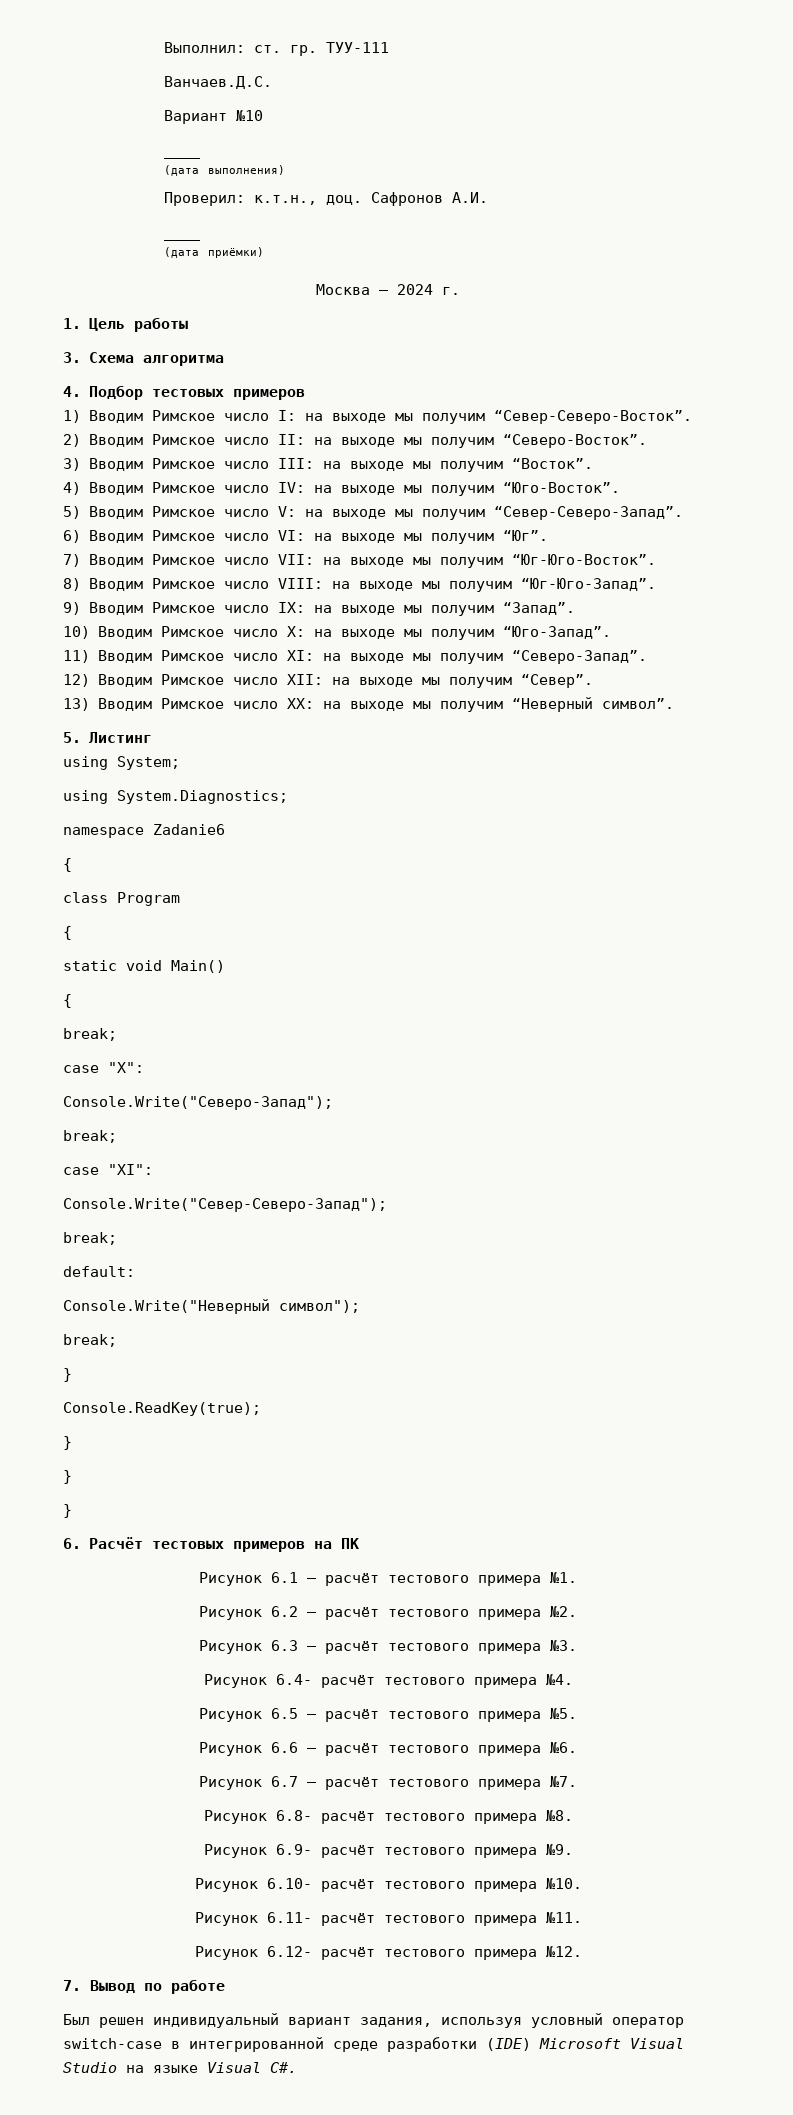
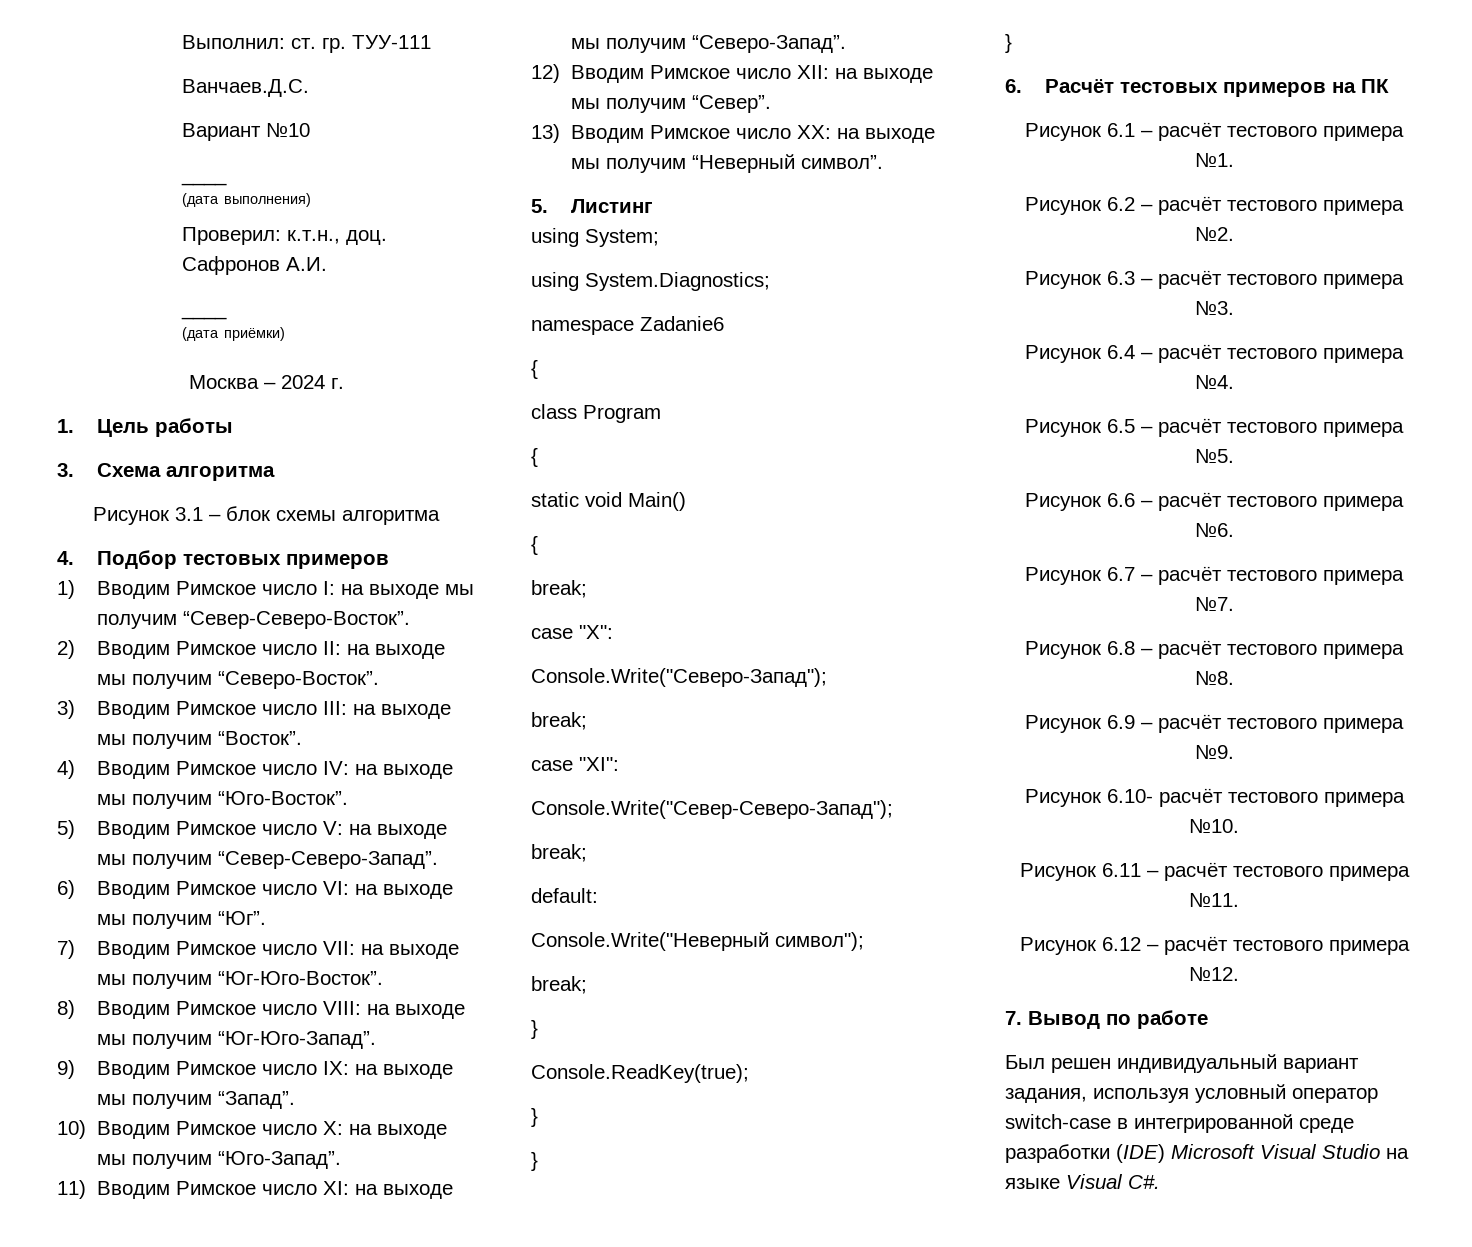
+ Рисунок 3.1 – блок схемы алгоритма
- Рисунок 6.4- расчёт тестового примера №4.
+ Рисунок 6.4 – расчёт тестового примера №4.
- Рисунок 6.8- расчёт тестового примера №8.
+ Рисунок 6.8 – расчёт тестового примера №8.
- Рисунок 6.9- расчёт тестового примера №9.
+ Рисунок 6.9 – расчёт тестового примера №9.
- Рисунок 6.11- расчёт тестового примера №11.
+ Рисунок 6.11 – расчёт тестового примера №11.
- Рисунок 6.12- расчёт тестового примера №12.
+ Рисунок 6.12 – расчёт тестового примера №12.

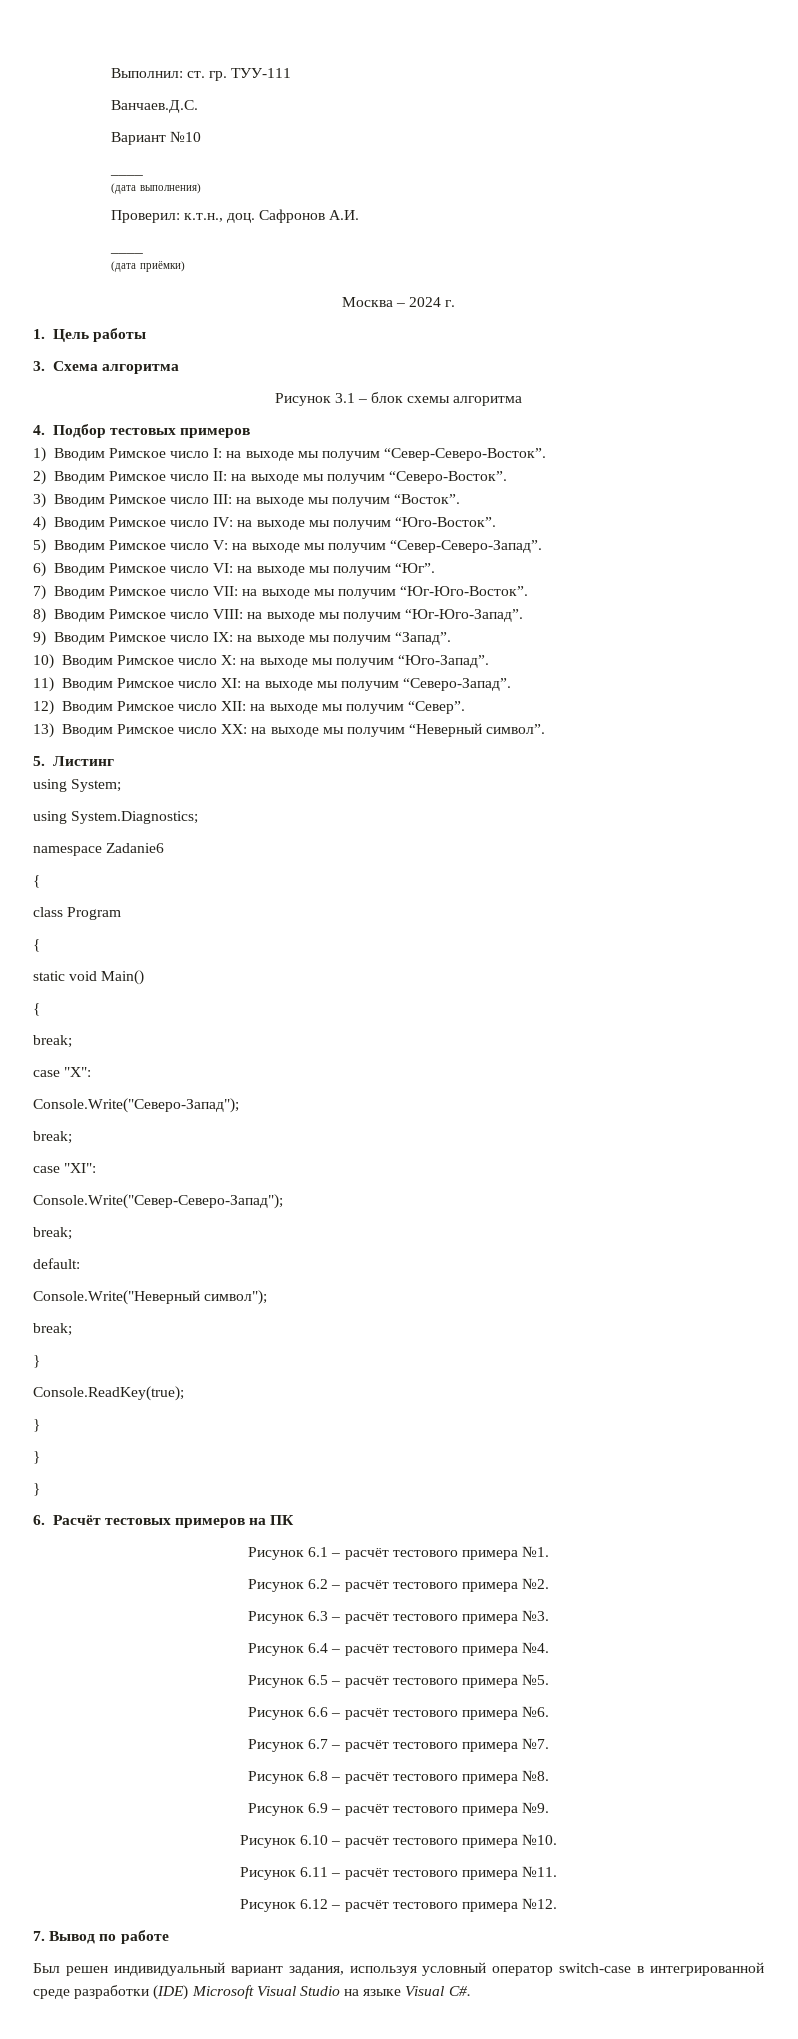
- Рисунок 6.10- расчёт тестового примера №10.
+ Рисунок 6.10 – расчёт тестового примера №10.

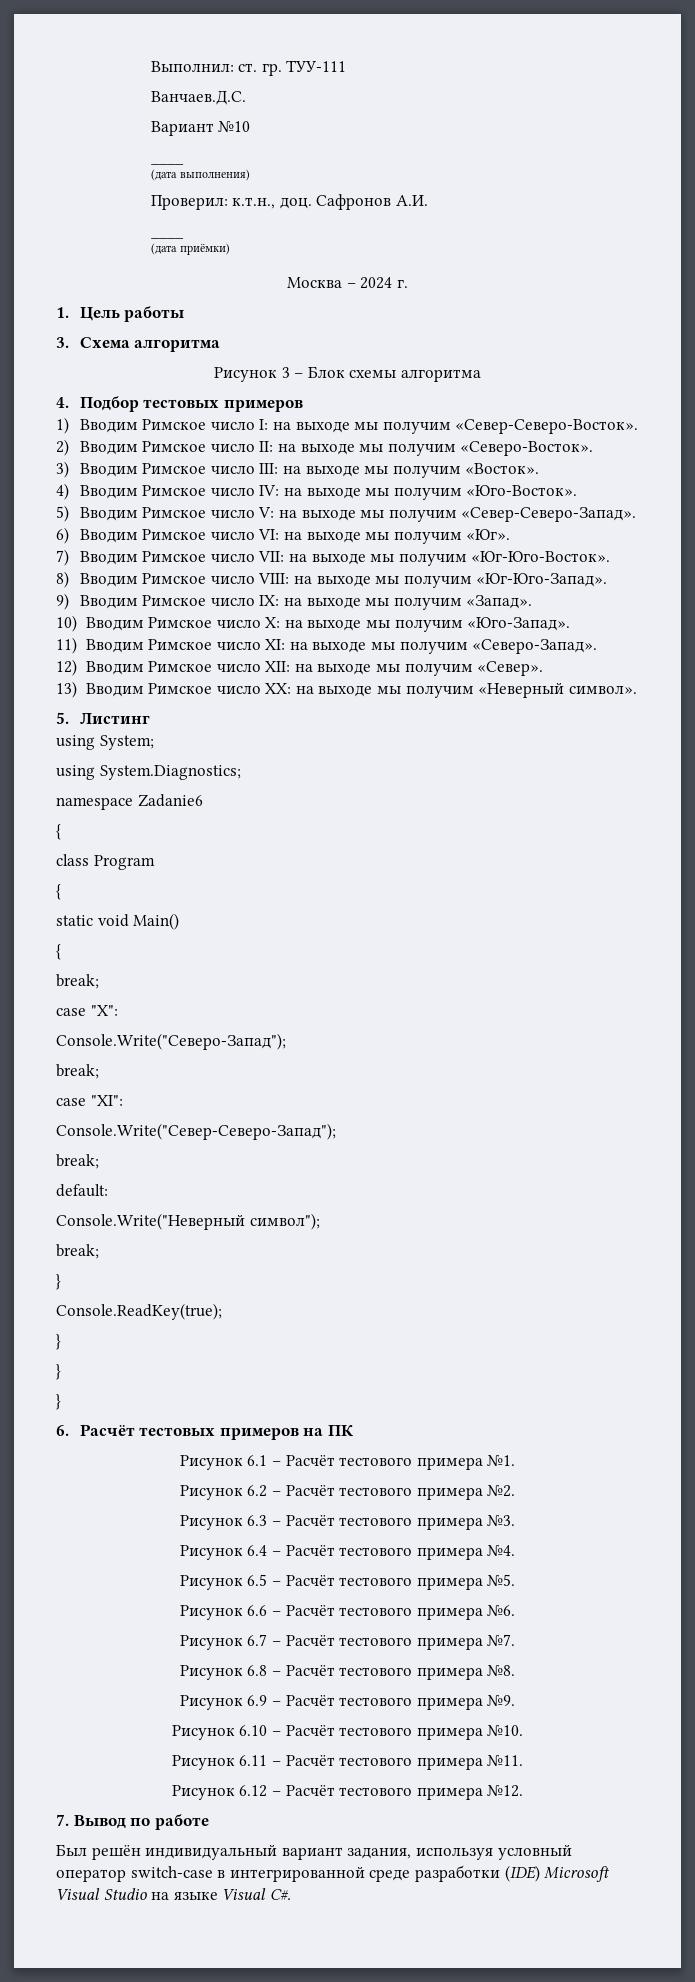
- Рисунок 3.1 – блок схемы алгоритма
+ Рисунок 3 – Блок схемы алгоритма
- 1) Вводим Римское число I: на выходе мы получим “Север-Северо-Восток”.
+ 1) Вводим Римское число I: на выходе мы получим «Север-Северо-Восток».
- 2) Вводим Римское число II: на выходе мы получим “Северо-Восток”.
+ 2) Вводим Римское число II: на выходе мы получим «Северо-Восток».
- 3) Вводим Римское число III: на выходе мы получим “Восток”.
+ 3) Вводим Римское число III: на выходе мы получим «Восток».
- 4) Вводим Римское число IV: на выходе мы получим “Юго-Восток”.
+ 4) Вводим Римское число IV: на выходе мы получим «Юго-Восток».
- 5) Вводим Римское число V: на выходе мы получим “Север-Северо-Запад”.
+ 5) Вводим Римское число V: на выходе мы получим «Север-Северо-Запад».
- 6) Вводим Римское число VI: на выходе мы получим “Юг”.
+ 6) Вводим Римское число VI: на выходе мы получим «Юг».
- 7) Вводим Римское число VII: на выходе мы получим “Юг-Юго-Восток”.
+ 7) Вводим Римское число VII: на выходе мы получим «Юг-Юго-Восток».
- 8) Вводим Римское число VIII: на выходе мы получим “Юг-Юго-Запад”.
+ 8) Вводим Римское число VIII: на выходе мы получим «Юг-Юго-Запад».
- 9) Вводим Римское число IX: на выходе мы получим “Запад”.
+ 9) Вводим Римское число IX: на выходе мы получим «Запад».
- 10) Вводим Римское число X: на выходе мы получим “Юго-Запад”.
+ 10) Вводим Римское число X: на выходе мы получим «Юго-Запад».
- 11) Вводим Римское число XI: на выходе мы получим “Северо-Запад”.
+ 11) Вводим Римское число XI: на выходе мы получим «Северо-Запад».
- 12) Вводим Римское число XII: на выходе мы получим “Север”.
+ 12) Вводим Римское число XII: на выходе мы получим «Север».
- 13) Вводим Римское число XX: на выходе мы получим “Неверный символ”.
+ 13) Вводим Римское число XX: на выходе мы получим «Неверный символ».
- Рисунок 6.1 – расчёт тестового примера №1.
+ Рисунок 6.1 – Расчёт тестового примера №1.
- Рисунок 6.2 – расчёт тестового примера №2.
+ Рисунок 6.2 – Расчёт тестового примера №2.
- Рисунок 6.3 – расчёт тестового примера №3.
+ Рисунок 6.3 – Расчёт тестового примера №3.
- Рисунок 6.4 – расчёт тестового примера №4.
+ Рисунок 6.4 – Расчёт тестового примера №4.
- Рисунок 6.5 – расчёт тестового примера №5.
+ Рисунок 6.5 – Расчёт тестового примера №5.
- Рисунок 6.6 – расчёт тестового примера №6.
+ Рисунок 6.6 – Расчёт тестового примера №6.
- Рисунок 6.7 – расчёт тестового примера №7.
+ Рисунок 6.7 – Расчёт тестового примера №7.
- Рисунок 6.8 – расчёт тестового примера №8.
+ Рисунок 6.8 – Расчёт тестового примера №8.
- Рисунок 6.9 – расчёт тестового примера №9.
+ Рисунок 6.9 – Расчёт тестового примера №9.
- Рисунок 6.10 – расчёт тестового примера №10.
+ Рисунок 6.10 – Расчёт тестового примера №10.
- Рисунок 6.11 – расчёт тестового примера №11.
+ Рисунок 6.11 – Расчёт тестового примера №11.
- Рисунок 6.12 – расчёт тестового примера №12.
+ Рисунок 6.12 – Расчёт тестового примера №12.
- Был решен индивидуальный вариант задания, используя условный оператор switch-case в интегрированной среде разработки (IDE) Microsoft Visual Studio на языке Visual C#.
+ Был решён индивидуальный вариант задания, используя условный оператор switch-case в интегрированной среде разработки (IDE) Microsoft Visual Studio на языке Visual C#.

